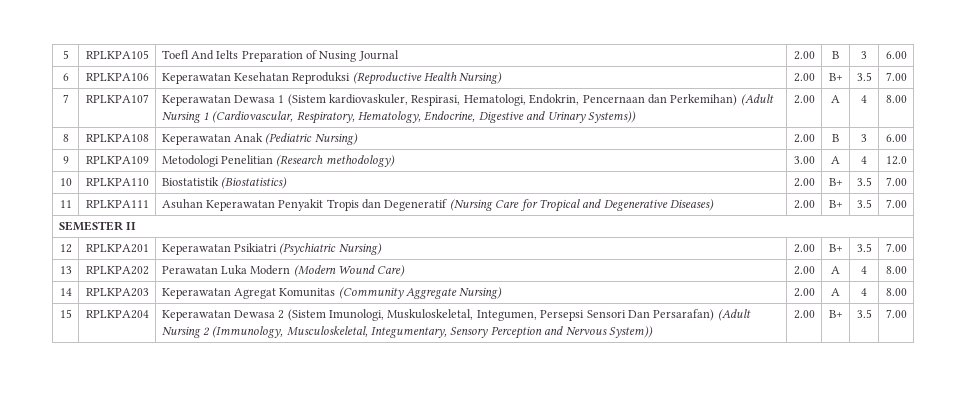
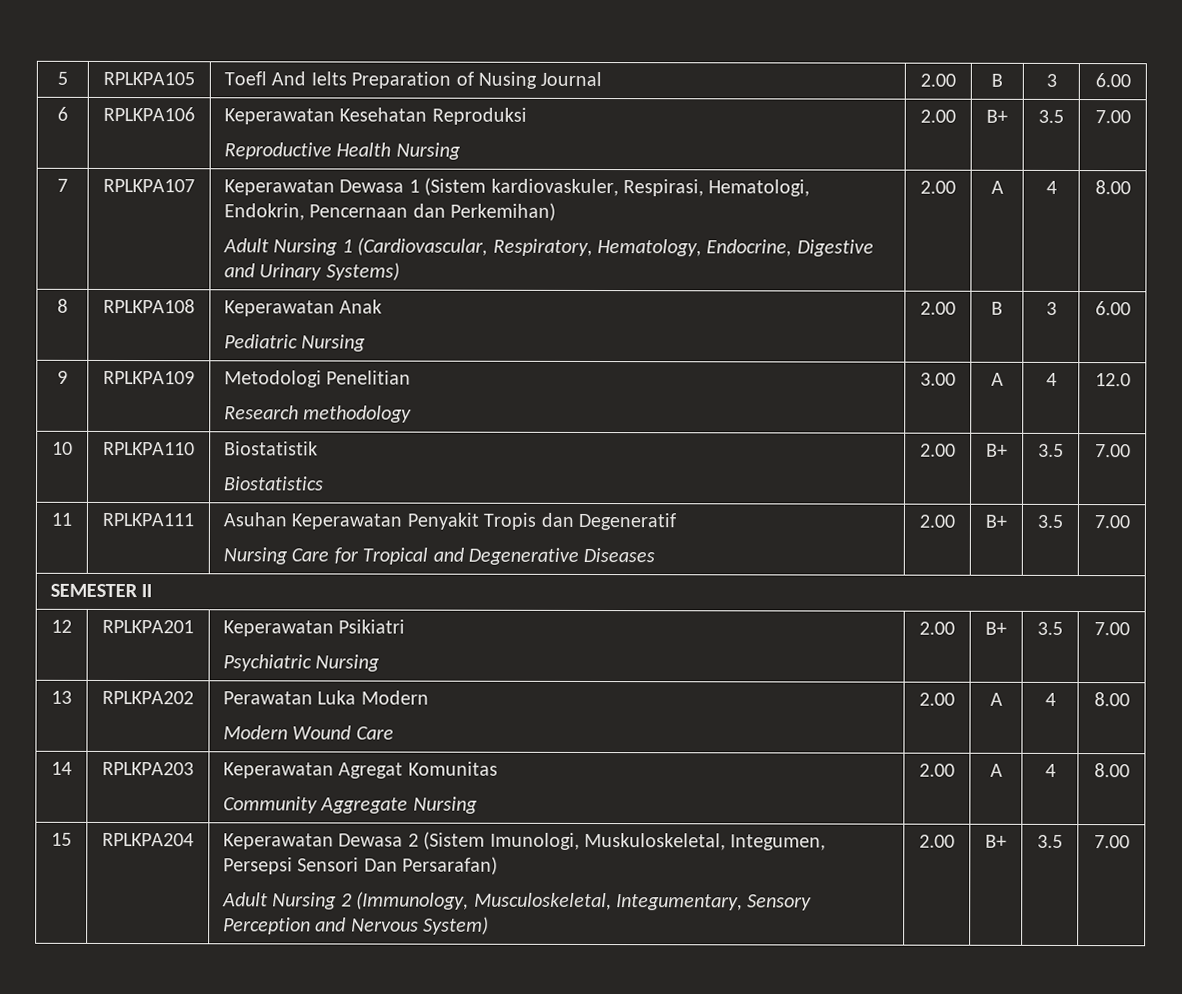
- 6 | RPLKPA106 | Keperawatan Kesehatan Reproduksi (Reproductive Health Nursing) | 2.00 | B+ | 3.5 | 7.00
+ 6 | RPLKPA106 | Keperawatan Kesehatan Reproduksi
+ Reproductive Health Nursing | 2.00 | B+ | 3.5 | 7.00
- 7 | RPLKPA107 | Keperawatan Dewasa 1 (Sistem kardiovaskuler, Respirasi, Hematologi, Endokrin, Pencernaan dan Perkemihan) (Adult Nursing 1 (Cardiovascular, Respiratory, Hematology, Endocrine, Digestive and Urinary Systems)) | 2.00 | A | 4 | 8.00
+ 7 | RPLKPA107 | Keperawatan Dewasa 1 (Sistem kardiovaskuler, Respirasi, Hematologi, Endokrin, Pencernaan dan Perkemihan)
+ Adult Nursing 1 (Cardiovascular, Respiratory, Hematology, Endocrine, Digestive and Urinary Systems) | 2.00 | A | 4 | 8.00
- 8 | RPLKPA108 | Keperawatan Anak (Pediatric Nursing) | 2.00 | B | 3 | 6.00
+ 8 | RPLKPA108 | Keperawatan Anak
+ Pediatric Nursing | 2.00 | B | 3 | 6.00
- 9 | RPLKPA109 | Metodologi Penelitian (Research methodology) | 3.00 | A | 4 | 12.0
+ 9 | RPLKPA109 | Metodologi Penelitian
+ Research methodology | 3.00 | A | 4 | 12.0
- 10 | RPLKPA110 | Biostatistik (Biostatistics) | 2.00 | B+ | 3.5 | 7.00
+ 10 | RPLKPA110 | Biostatistik
+ Biostatistics | 2.00 | B+ | 3.5 | 7.00
- 11 | RPLKPA111 | Asuhan Keperawatan Penyakit Tropis dan Degeneratif (Nursing Care for Tropical and Degenerative Diseases) | 2.00 | B+ | 3.5 | 7.00
+ 11 | RPLKPA111 | Asuhan Keperawatan Penyakit Tropis dan Degeneratif
+ Nursing Care for Tropical and Degenerative Diseases | 2.00 | B+ | 3.5 | 7.00
- 12 | RPLKPA201 | Keperawatan Psikiatri (Psychiatric Nursing) | 2.00 | B+ | 3.5 | 7.00
+ 12 | RPLKPA201 | Keperawatan Psikiatri
+ Psychiatric Nursing | 2.00 | B+ | 3.5 | 7.00
- 13 | RPLKPA202 | Perawatan Luka Modern (Modern Wound Care) | 2.00 | A | 4 | 8.00
+ 13 | RPLKPA202 | Perawatan Luka Modern
+ Modern Wound Care | 2.00 | A | 4 | 8.00
- 14 | RPLKPA203 | Keperawatan Agregat Komunitas (Community Aggregate Nursing) | 2.00 | A | 4 | 8.00
+ 14 | RPLKPA203 | Keperawatan Agregat Komunitas
+ Community Aggregate Nursing | 2.00 | A | 4 | 8.00
- 15 | RPLKPA204 | Keperawatan Dewasa 2 (Sistem Imunologi, Muskuloskeletal, Integumen, Persepsi Sensori Dan Persarafan) (Adult Nursing 2 (Immunology, Musculoskeletal, Integumentary, Sensory Perception and Nervous System)) | 2.00 | B+ | 3.5 | 7.00
+ 15 | RPLKPA204 | Keperawatan Dewasa 2 (Sistem Imunologi, Muskuloskeletal, Integumen, Persepsi Sensori Dan Persarafan)
+ Adult Nursing 2 (Immunology, Musculoskeletal, Integumentary, Sensory Perception and Nervous System) | 2.00 | B+ | 3.5 | 7.00

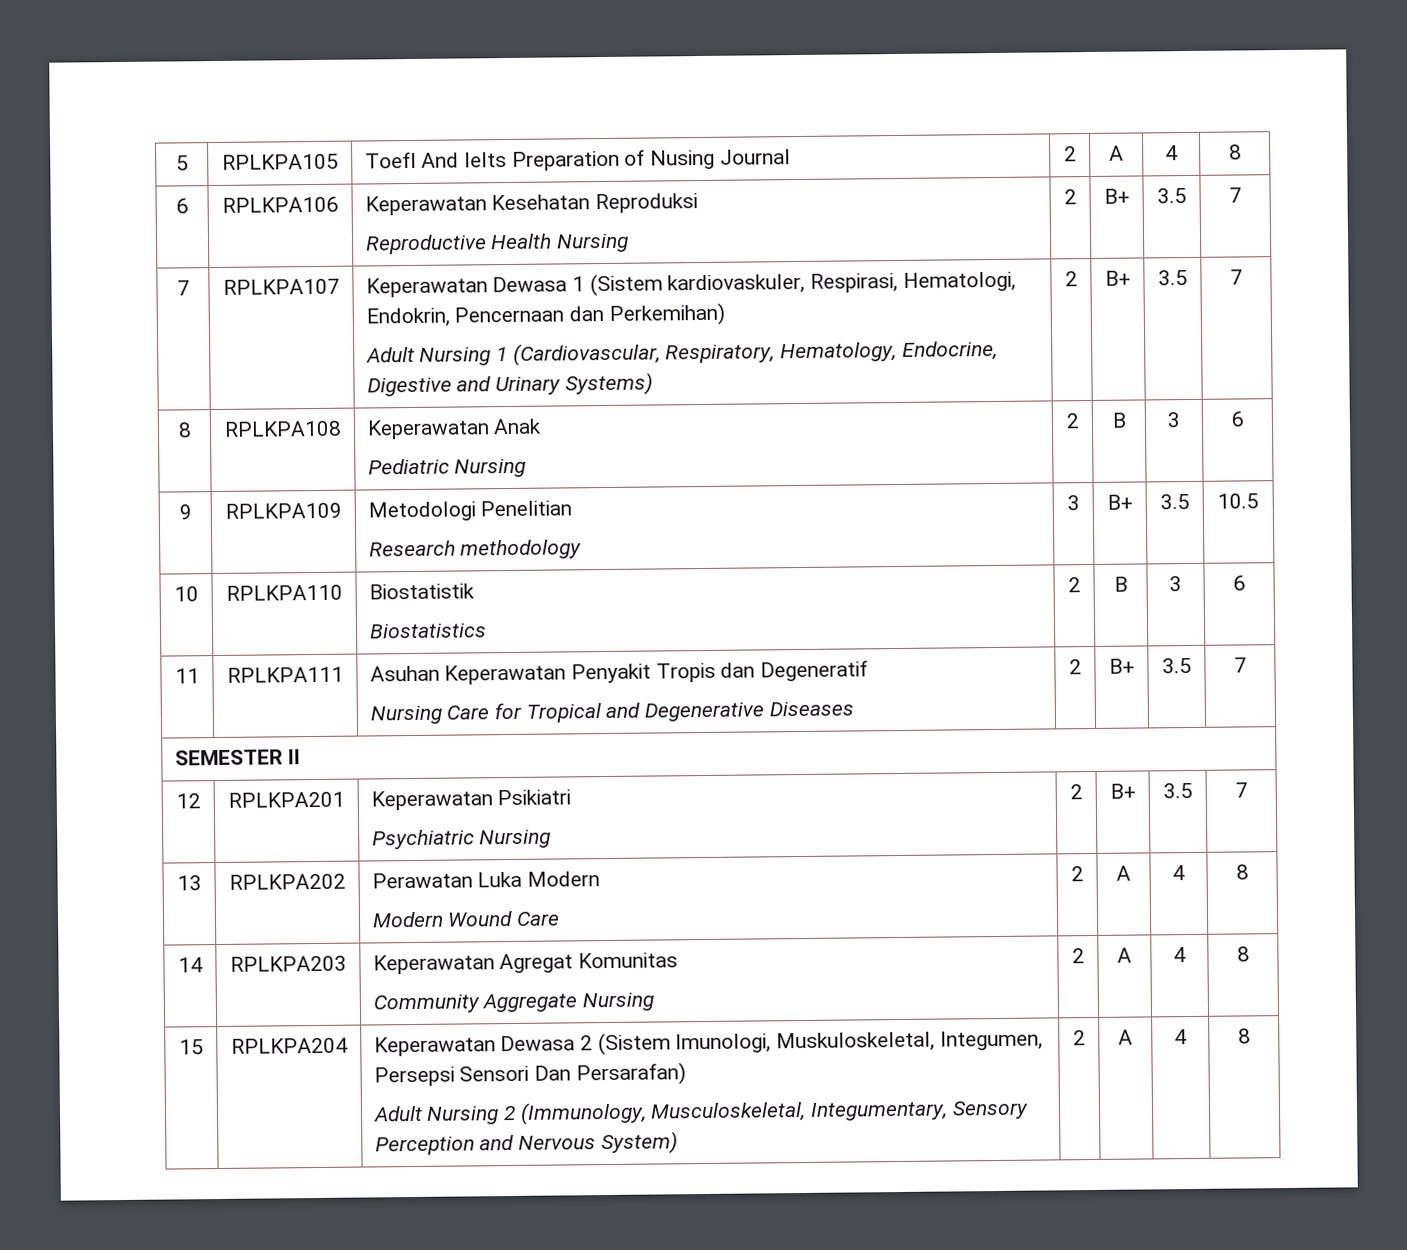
- 5 | RPLKPA105 | Toefl And Ielts Preparation of Nusing Journal | 2.00 | B | 3 | 6.00
+ 5 | RPLKPA105 | Toefl And Ielts Preparation of Nusing Journal | 2 | A | 4 | 8
  6 | RPLKPA106 | Keperawatan Kesehatan Reproduksi
- Reproductive Health Nursing | 2.00 | B+ | 3.5 | 7.00
+ Reproductive Health Nursing | 2 | B+ | 3.5 | 7
  7 | RPLKPA107 | Keperawatan Dewasa 1 (Sistem kardiovaskuler, Respirasi, Hematologi, Endokrin, Pencernaan dan Perkemihan)
- Adult Nursing 1 (Cardiovascular, Respiratory, Hematology, Endocrine, Digestive and Urinary Systems) | 2.00 | A | 4 | 8.00
+ Adult Nursing 1 (Cardiovascular, Respiratory, Hematology, Endocrine, Digestive and Urinary Systems) | 2 | B+ | 3.5 | 7
  8 | RPLKPA108 | Keperawatan Anak
- Pediatric Nursing | 2.00 | B | 3 | 6.00
+ Pediatric Nursing | 2 | B | 3 | 6
  9 | RPLKPA109 | Metodologi Penelitian
- Research methodology | 3.00 | A | 4 | 12.0
+ Research methodology | 3 | B+ | 3.5 | 10.5
  10 | RPLKPA110 | Biostatistik
- Biostatistics | 2.00 | B+ | 3.5 | 7.00
+ Biostatistics | 2 | B | 3 | 6
  11 | RPLKPA111 | Asuhan Keperawatan Penyakit Tropis dan Degeneratif
- Nursing Care for Tropical and Degenerative Diseases | 2.00 | B+ | 3.5 | 7.00
+ Nursing Care for Tropical and Degenerative Diseases | 2 | B+ | 3.5 | 7
  12 | RPLKPA201 | Keperawatan Psikiatri
- Psychiatric Nursing | 2.00 | B+ | 3.5 | 7.00
+ Psychiatric Nursing | 2 | B+ | 3.5 | 7
  13 | RPLKPA202 | Perawatan Luka Modern
- Modern Wound Care | 2.00 | A | 4 | 8.00
+ Modern Wound Care | 2 | A | 4 | 8
  14 | RPLKPA203 | Keperawatan Agregat Komunitas
- Community Aggregate Nursing | 2.00 | A | 4 | 8.00
+ Community Aggregate Nursing | 2 | A | 4 | 8
  15 | RPLKPA204 | Keperawatan Dewasa 2 (Sistem Imunologi, Muskuloskeletal, Integumen, Persepsi Sensori Dan Persarafan)
- Adult Nursing 2 (Immunology, Musculoskeletal, Integumentary, Sensory Perception and Nervous System) | 2.00 | B+ | 3.5 | 7.00
+ Adult Nursing 2 (Immunology, Musculoskeletal, Integumentary, Sensory Perception and Nervous System) | 2 | A | 4 | 8

